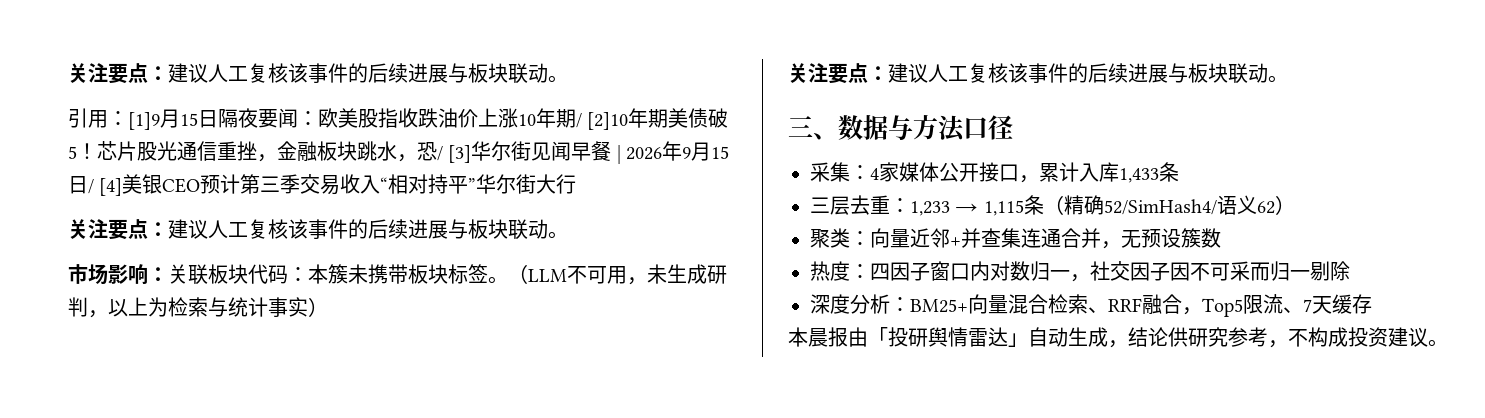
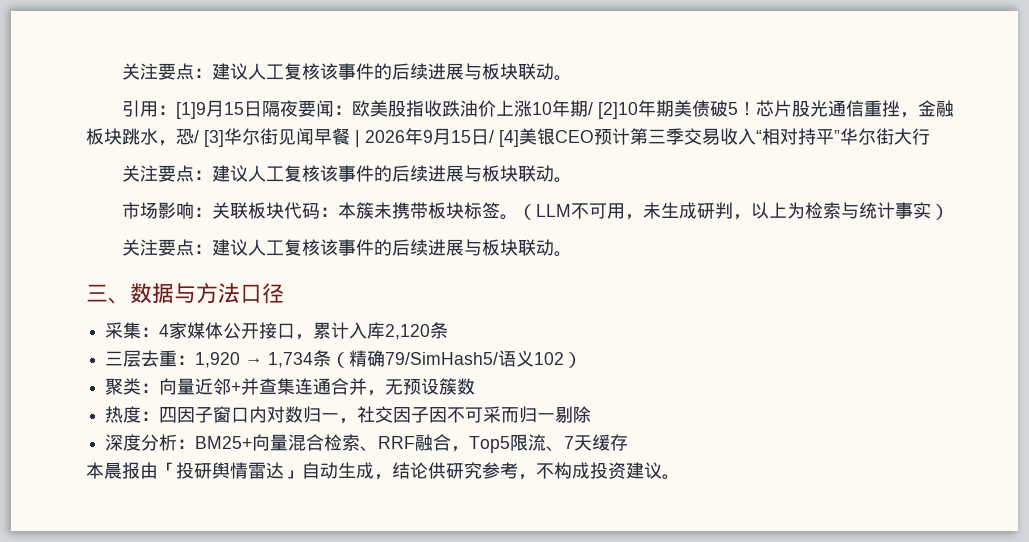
- 采集：4家媒体公开接口，累计入库1,433条
+ 采集：4家媒体公开接口，累计入库2,120条
- 三层去重：1,233 → 1,115条（精确52/SimHash4/语义62）
+ 三层去重：1,920 → 1,734条（精确79/SimHash5/语义102）

